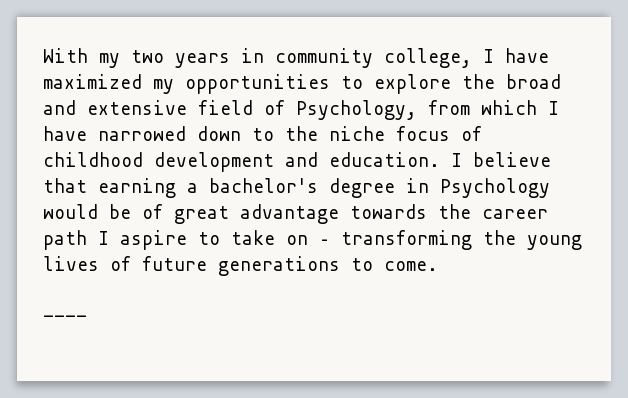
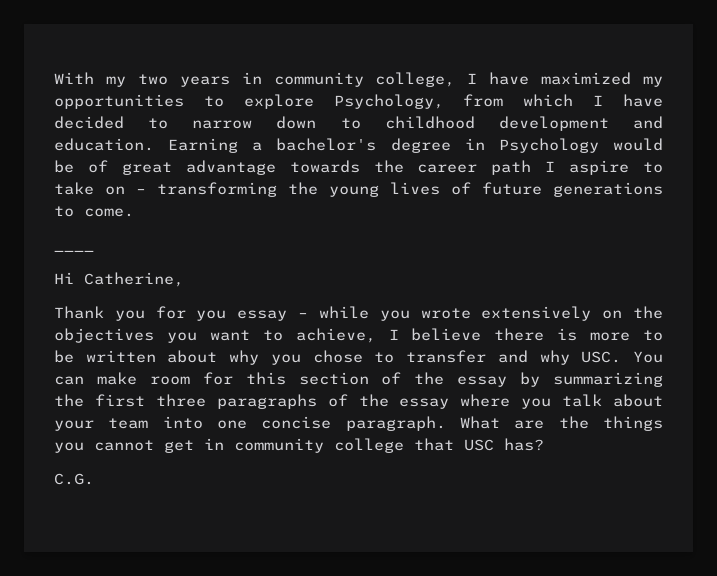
- With my two years in community college, I have maximized my opportunities to explore the broad and extensive field of Psychology, from which I have narrowed down to the niche focus of childhood development and education. I believe that earning a bachelor's degree in Psychology would be of great advantage towards the career path I aspire to take on – transforming the young lives of future generations to come.
+ With my two years in community college, I have maximized my opportunities to explore Psychology, from which I have decided to narrow down to childhood development and education. Earning a bachelor's degree in Psychology would be of great advantage towards the career path I aspire to take on – transforming the young lives of future generations to come.
+ Hi Catherine,
+ Thank you for you essay – while you wrote extensively on the objectives you want to achieve, I believe there is more to be written about why you chose to transfer and why USC. You can make room for this section of the essay by summarizing the first three paragraphs of the essay where you talk about your team into one concise paragraph. What are the things you cannot get in community college that USC has?
+ C.G.

